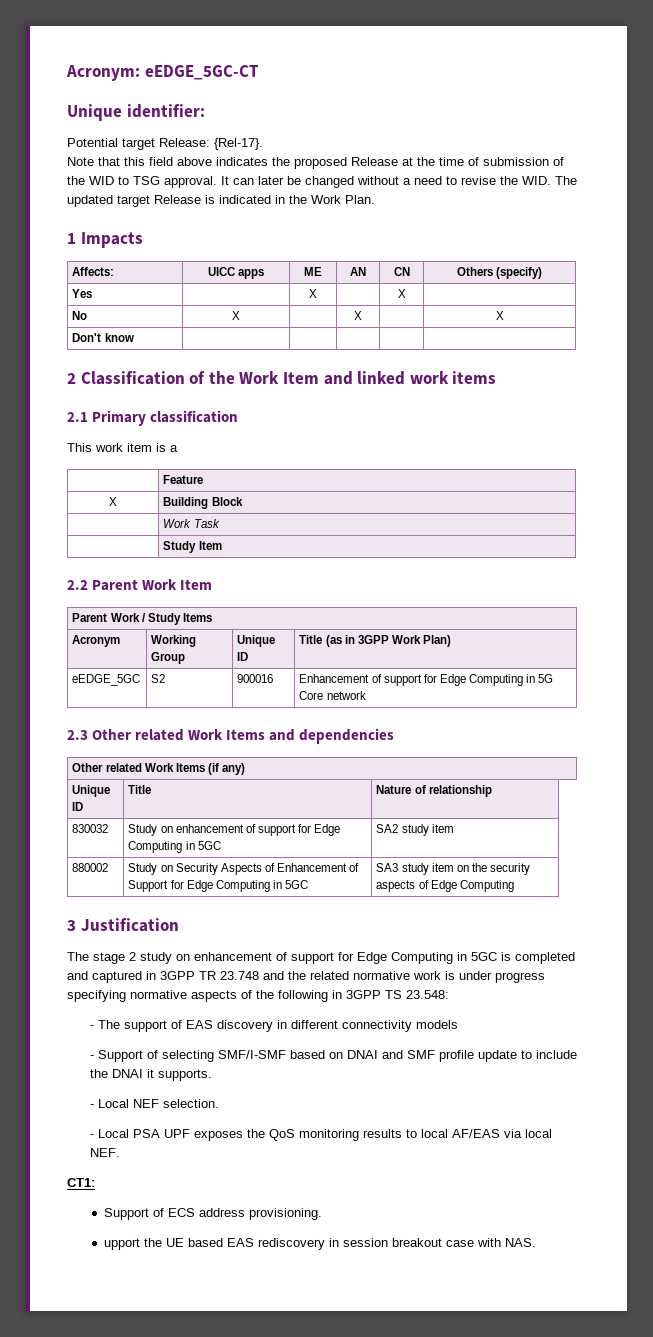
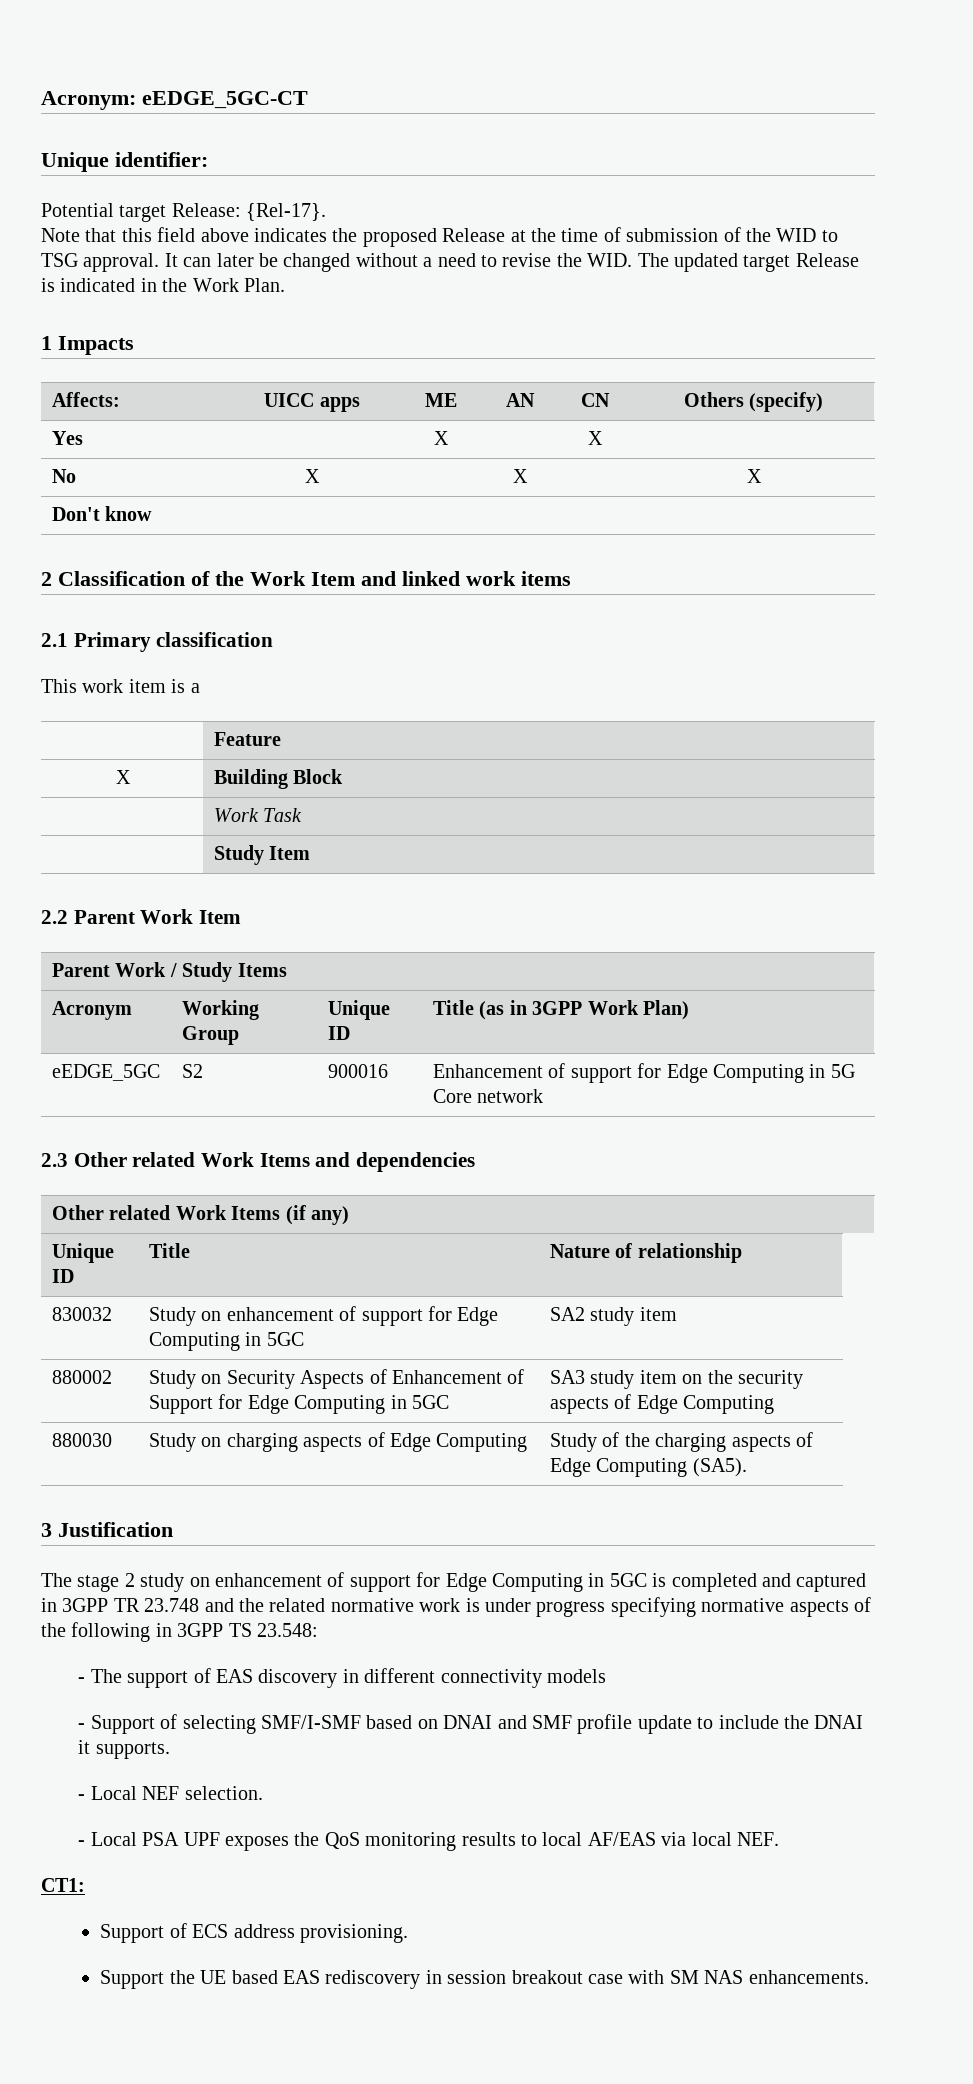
+ 880030 | Study on charging aspects of Edge Computing | Study of the charging aspects of Edge Computing (SA5).
- upport the UE based EAS rediscovery in session breakout case with NAS.
+ Support the UE based EAS rediscovery in session breakout case with SM NAS enhancements.

